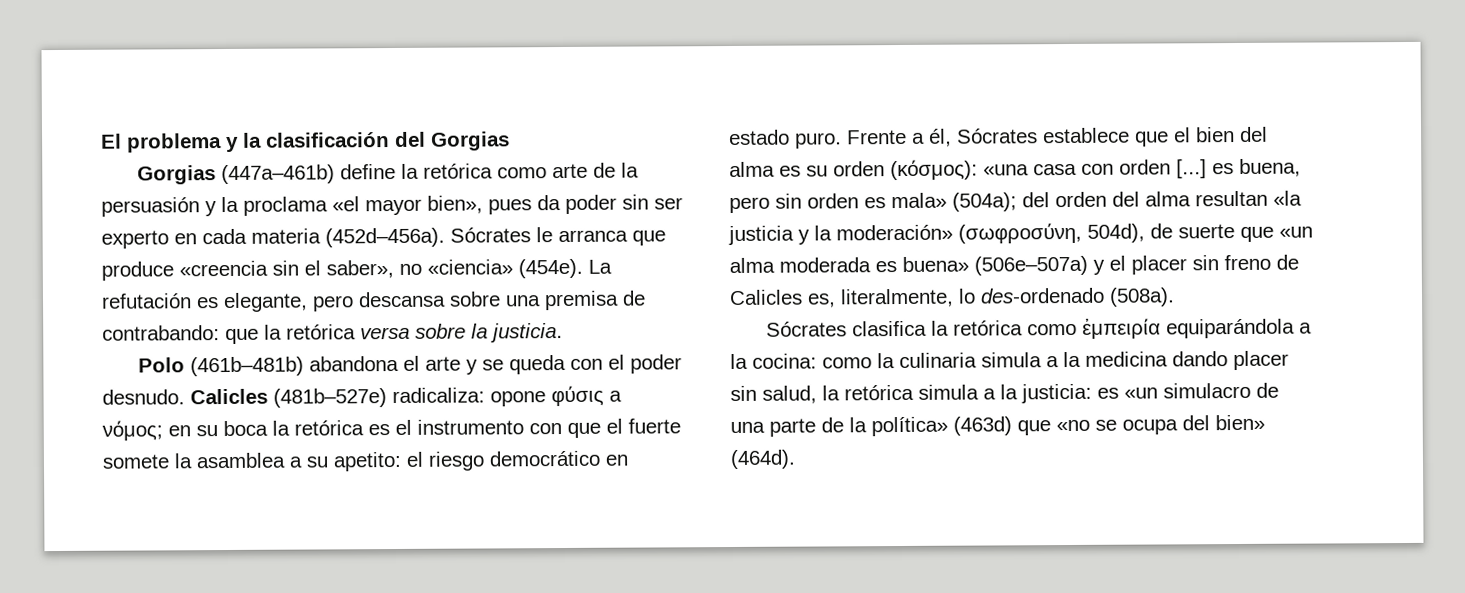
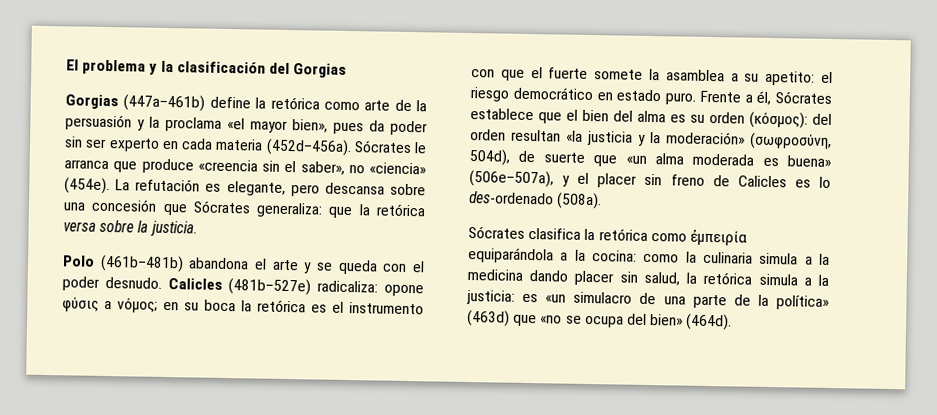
- La refutación es elegante, pero descansa sobre una premisa de contrabando: que la retórica versa sobre la justicia.
+ La refutación es elegante, pero descansa sobre una concesión que Sócrates generaliza: que la retórica versa sobre la justicia.
- Frente a él, Sócrates establece que el bien del alma es su orden (κόσμος): «una casa con orden [...] es buena, pero sin orden es mala» (504a); del orden del alma resultan «la justicia y la moderación» (σωφροσύνη, 504d), de suerte que «un alma moderada es buena» (506e–507a) y el placer sin freno de Calicles es, literalmente, lo des-ordenado (508a).
+ Frente a él, Sócrates establece que el bien del alma es su orden (κόσμος): del orden resultan «la justicia y la moderación» (σωφροσύνη, 504d), de suerte que «un alma moderada es buena» (506e–507a), y el placer sin freno de Calicles es lo des-ordenado (508a).

